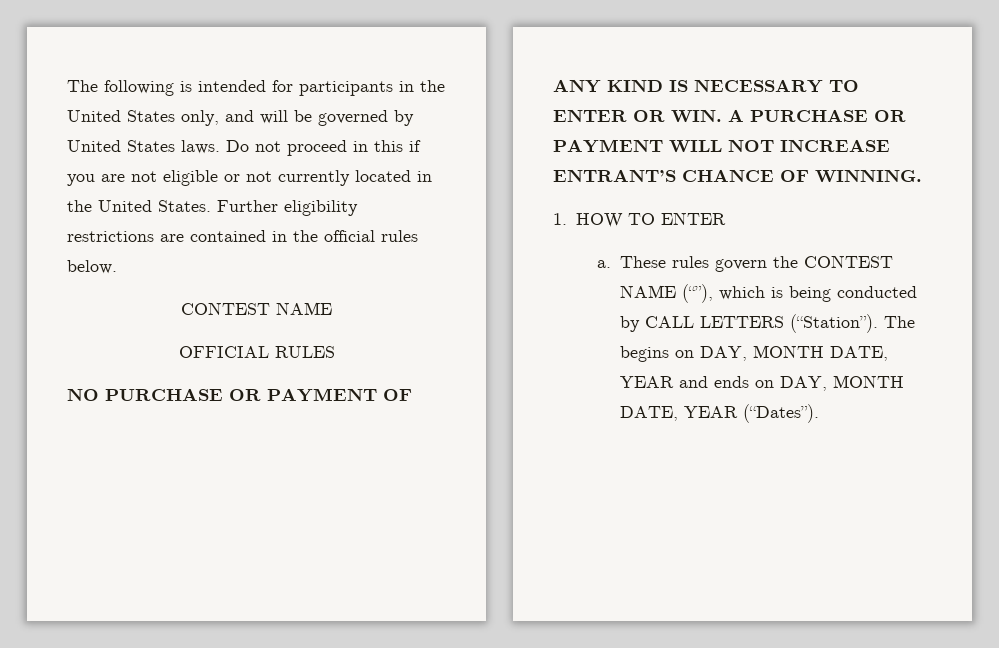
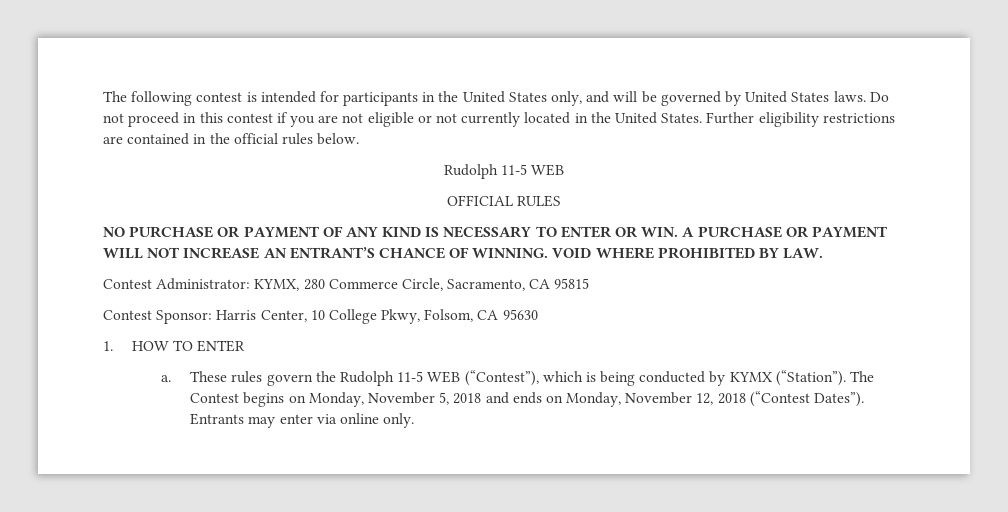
- The following is intended for participants in the United States only, and will be governed by United States laws.
+ The following contest is intended for participants in the United States only, and will be governed by United States laws.
- Do not proceed in this if you are not eligible or not currently located in the United States.
+ Do not proceed in this contest if you are not eligible or not currently located in the United States.
  Further eligibility restrictions are contained in the official rules below.
- CONTEST NAME
+ Rudolph 11-5 WEB
- NO PURCHASE OR PAYMENT OF ANY KIND IS NECESSARY TO ENTER OR WIN. A PURCHASE OR PAYMENT WILL NOT INCREASE ENTRANT’S CHANCE OF WINNING.
+ NO PURCHASE OR PAYMENT OF ANY KIND IS NECESSARY TO ENTER OR WIN. A PURCHASE OR PAYMENT WILL NOT INCREASE AN ENTRANT’S CHANCE OF WINNING. VOID WHERE PROHIBITED BY LAW.
+ Contest Administrator: KYMX, 280 Commerce Circle, Sacramento, CA 95815
+ Contest Sponsor: Harris Center, 10 College Pkwy, Folsom, CA 95630
- These rules govern the CONTEST NAME (“”), which is being conducted by CALL LETTERS (“Station”).
+ These rules govern the Rudolph 11-5 WEB (“Contest”), which is being conducted by KYMX (“Station”).
- The begins on DAY, MONTH DATE, YEAR and ends on DAY, MONTH DATE, YEAR (“Dates”).
+ The Contest begins on Monday, November 5, 2018 and ends on Monday, November 12, 2018 (“Contest Dates”). Entrants may enter via online only.

